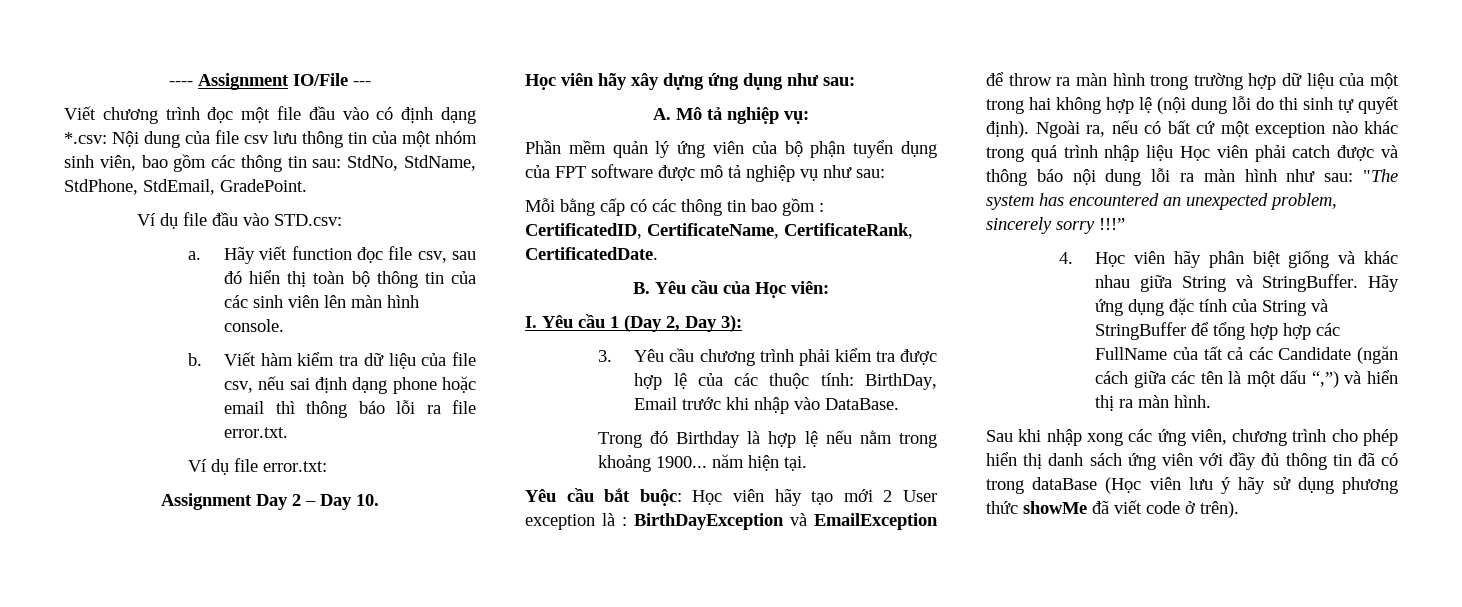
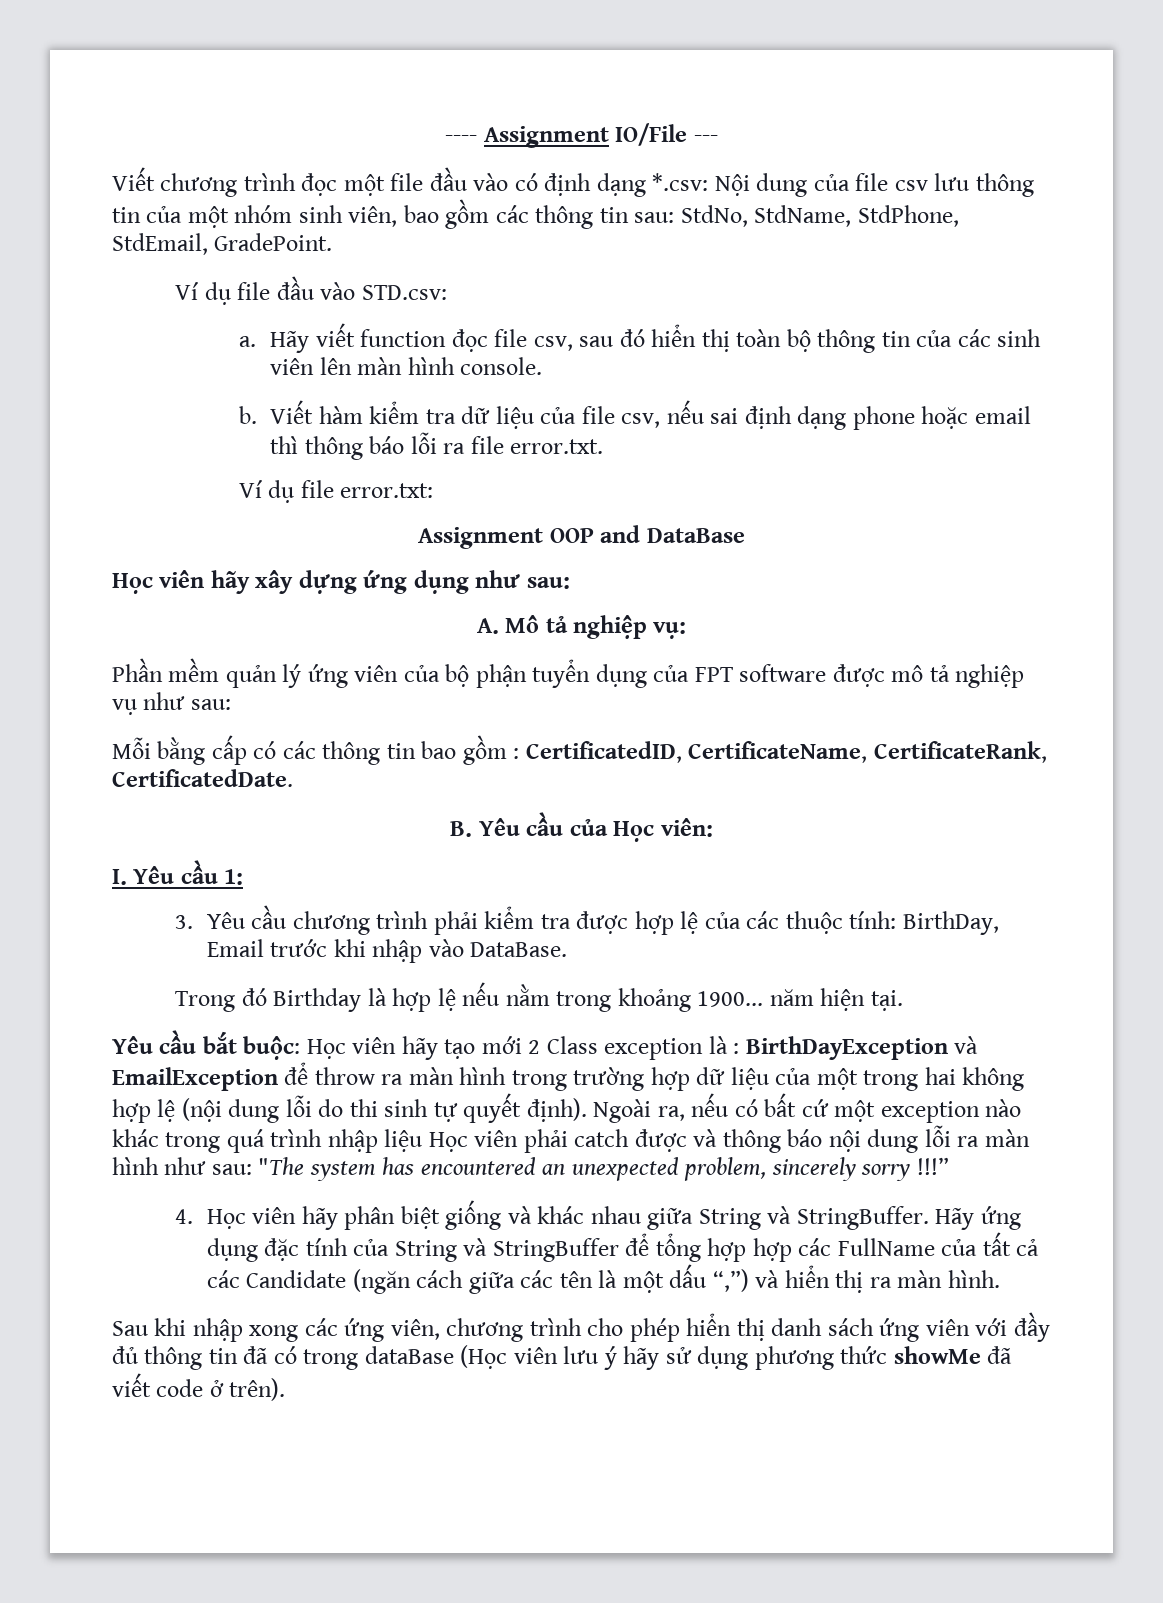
- Assignment Day 2 – Day 10.
+ Assignment OOP and DataBase
- I. Yêu cầu 1 (Day 2, Day 3):
+ I. Yêu cầu 1:
- Yêu cầu bắt buộc: Học viên hãy tạo mới 2 User exception là : BirthDayException và EmailException để throw ra màn hình trong trường hợp dữ liệu của một trong hai không hợp lệ (nội dung lỗi do thi sinh tự quyết định).
+ Yêu cầu bắt buộc: Học viên hãy tạo mới 2 Class exception là : BirthDayException và EmailException để throw ra màn hình trong trường hợp dữ liệu của một trong hai không hợp lệ (nội dung lỗi do thi sinh tự quyết định).

